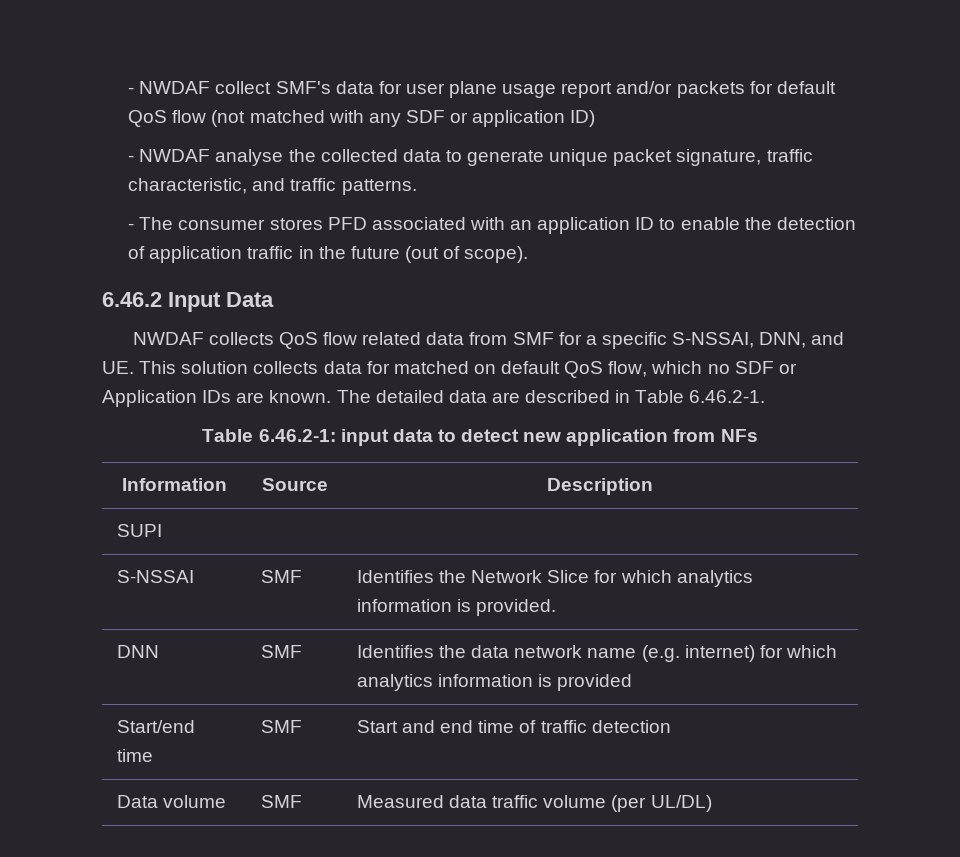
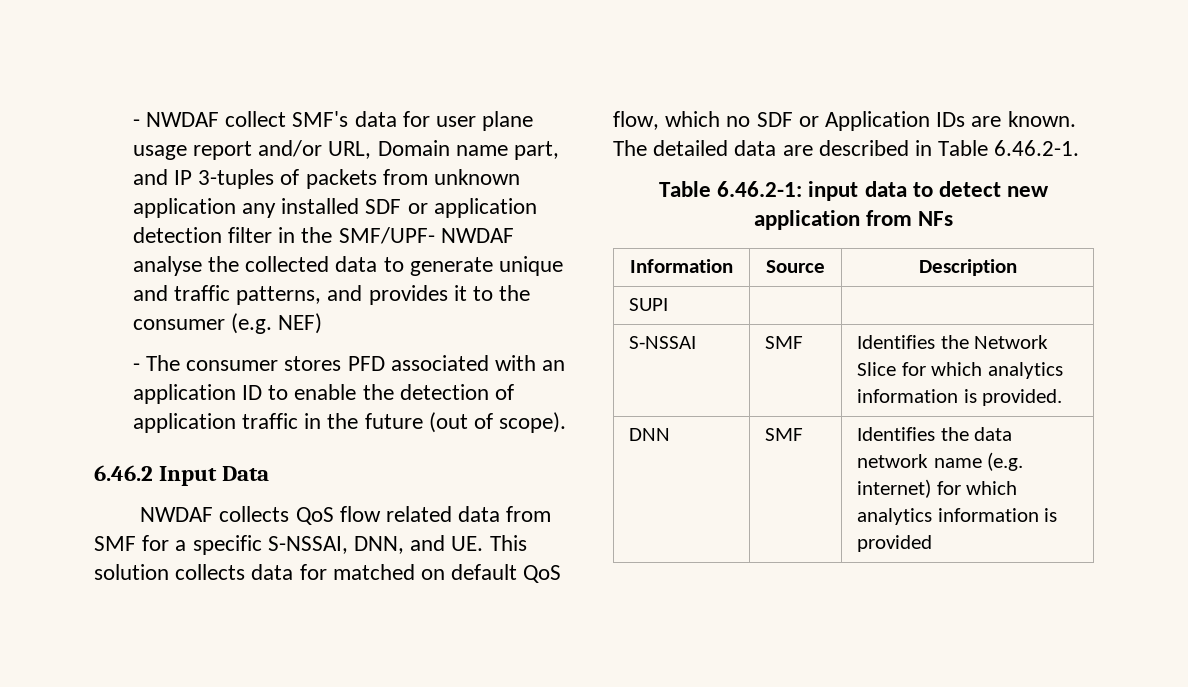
- - NWDAF collect SMF's data for user plane usage report and/or packets for default QoS flow (not matched with any SDF or application ID)
- - NWDAF analyse the collected data to generate unique packet signature, traffic characteristic, and traffic patterns.
+ - NWDAF collect SMF's data for user plane usage report and/or URL, Domain name part, and IP 3-tuples of packets from unknown application any installed SDF or application detection filter in the SMF/UPF- NWDAF analyse the collected data to generate unique and traffic patterns, and provides it to the consumer (e.g. NEF)
- Start/end time | SMF | Start and end time of traffic detection
- Data volume | SMF | Measured data traffic volume (per UL/DL)

